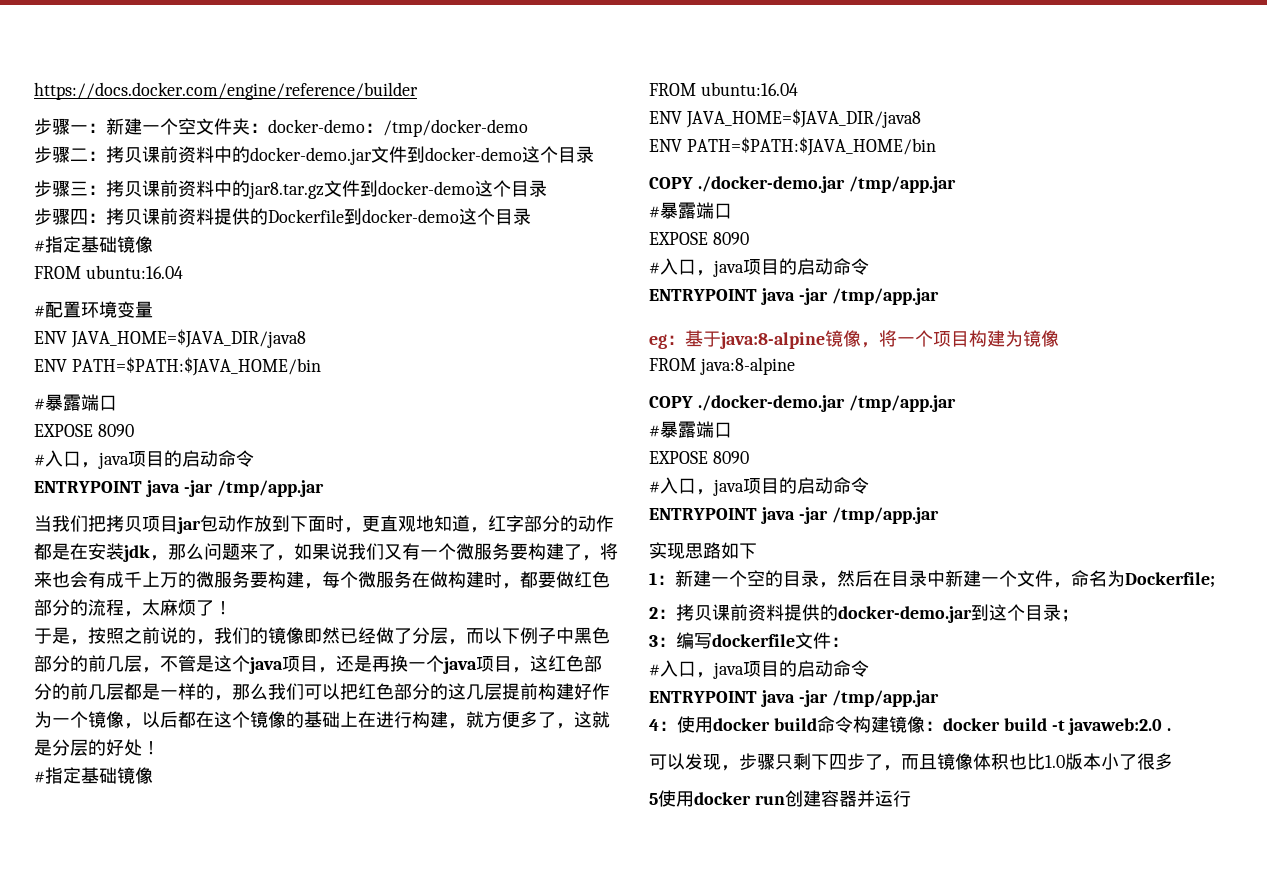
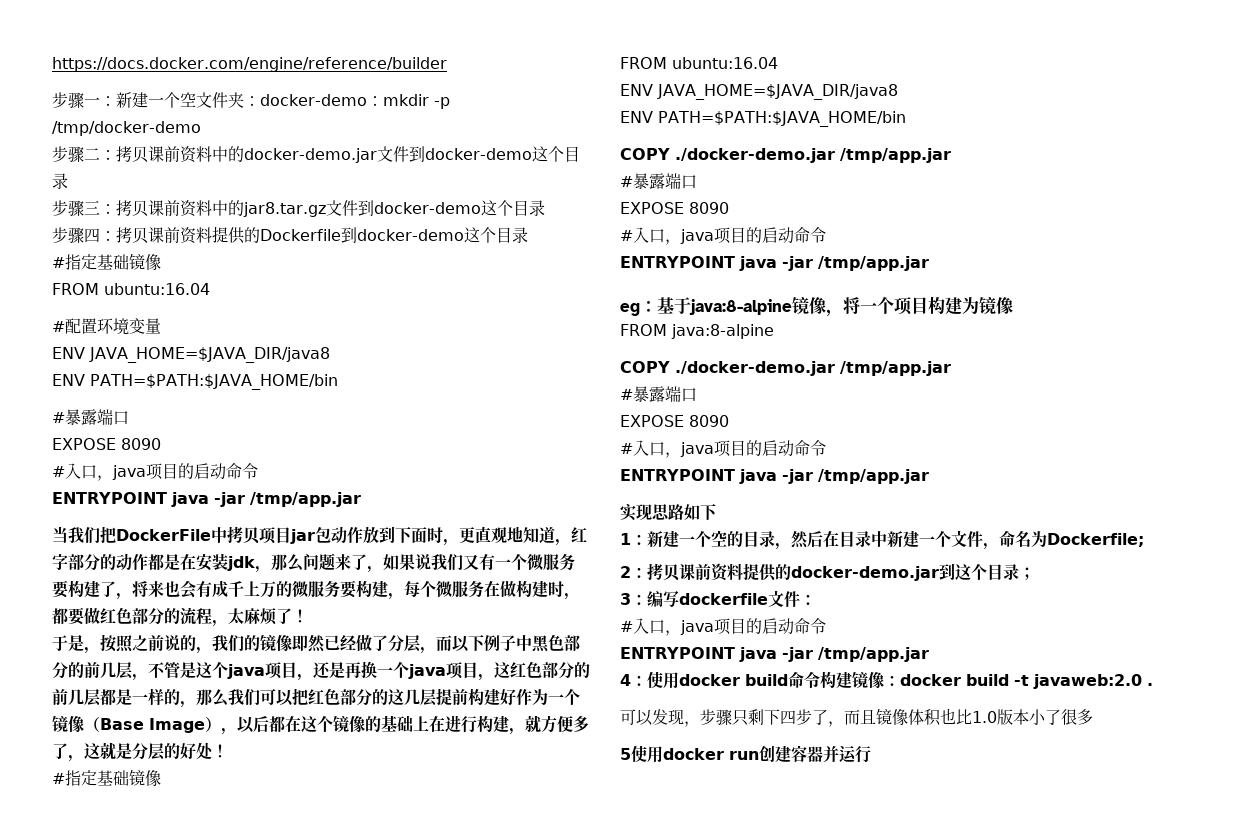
- 步骤一：新建一个空文件夹：docker-demo：/tmp/docker-demo
+ 步骤一：新建一个空文件夹：docker-demo：mkdir -p /tmp/docker-demo
- 当我们把拷贝项目jar包动作放到下面时，更直观地知道，红字部分的动作都是在安装jdk，那么问题来了，如果说我们又有一个微服务要构建了，将来也会有成千上万的微服务要构建，每个微服务在做构建时，都要做红色部分的流程，太麻烦了！
+ 当我们把DockerFile中拷贝项目jar包动作放到下面时，更直观地知道，红字部分的动作都是在安装jdk，那么问题来了，如果说我们又有一个微服务要构建了，将来也会有成千上万的微服务要构建，每个微服务在做构建时，都要做红色部分的流程，太麻烦了！
- 于是，按照之前说的，我们的镜像即然已经做了分层，而以下例子中黑色部分的前几层，不管是这个java项目，还是再换一个java项目，这红色部分的前几层都是一样的，那么我们可以把红色部分的这几层提前构建好作为一个镜像，以后都在这个镜像的基础上在进行构建，就方便多了，这就是分层的好处！
+ 于是，按照之前说的，我们的镜像即然已经做了分层，而以下例子中黑色部分的前几层，不管是这个java项目，还是再换一个java项目，这红色部分的前几层都是一样的，那么我们可以把红色部分的这几层提前构建好作为一个镜像（Base Image），以后都在这个镜像的基础上在进行构建，就方便多了，这就是分层的好处！

